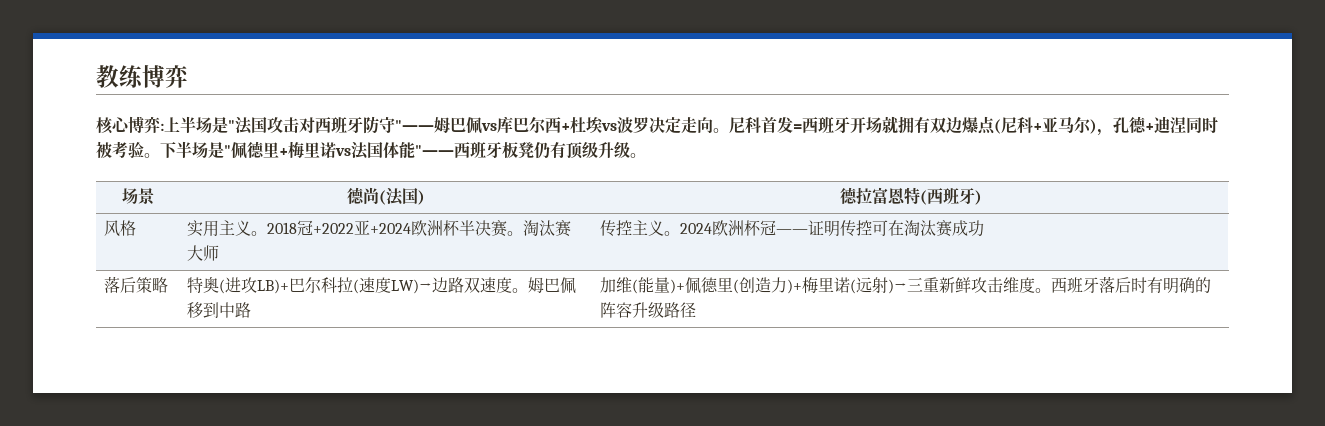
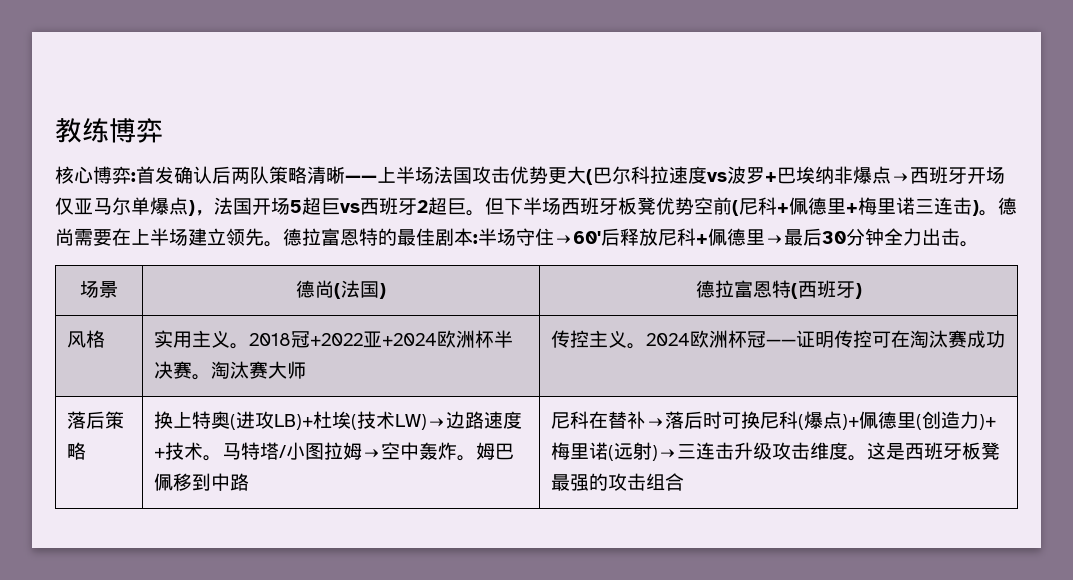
- 核心博弈:上半场是"法国攻击对西班牙防守"——姆巴佩vs库巴尔西+杜埃vs波罗决定走向。尼科首发=西班牙开场就拥有双边爆点(尼科+亚马尔)，孔德+迪涅同时被考验。下半场是"佩德里+梅里诺vs法国体能"——西班牙板凳仍有顶级升级。
+ 核心博弈:首发确认后两队策略清晰——上半场法国攻击优势更大(巴尔科拉速度vs波罗+巴埃纳非爆点→西班牙开场仅亚马尔单爆点)，法国开场5超巨vs西班牙2超巨。但下半场西班牙板凳优势空前(尼科+佩德里+梅里诺三连击)。德尚需要在上半场建立领先。德拉富恩特的最佳剧本:半场守住→60'后释放尼科+佩德里→最后30分钟全力出击。
- 特奥(进攻LB)+巴尔科拉(速度LW)→边路双速度。姆巴佩移到中路 | 加维(能量)+佩德里(创造力)+梅里诺(远射)→三重新鲜攻击维度。
+ 换上特奥(进攻LB)+杜埃(技术LW)→边路速度+技术。马特塔/小图拉姆→空中轰炸。姆巴佩移到中路 | 尼科在替补→落后时可换尼科(爆点)+佩德里(创造力)+梅里诺(远射)→三连击升级攻击维度。
- 西班牙落后时有明确的阵容升级路径
+ 这是西班牙板凳最强的攻击组合

